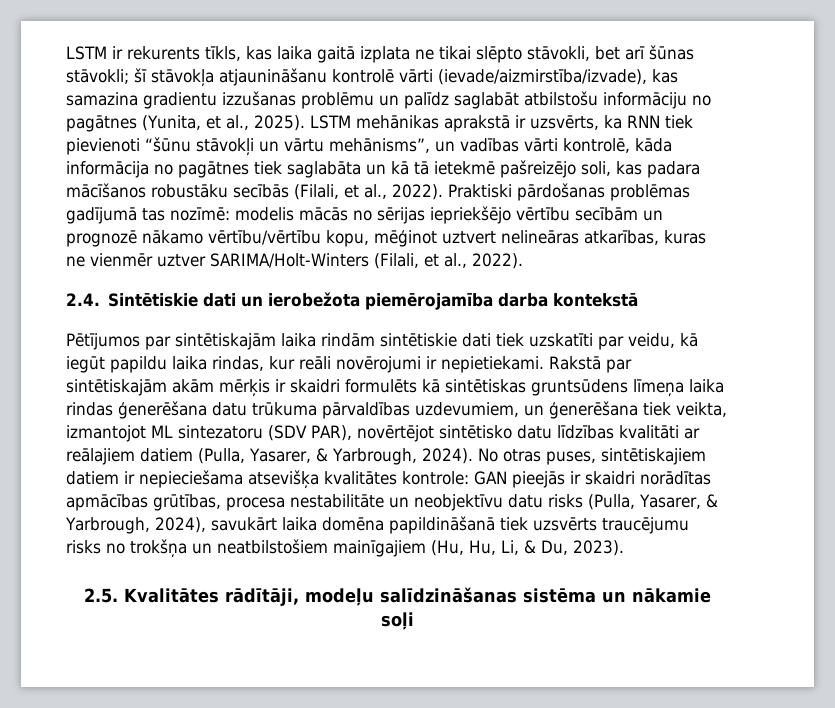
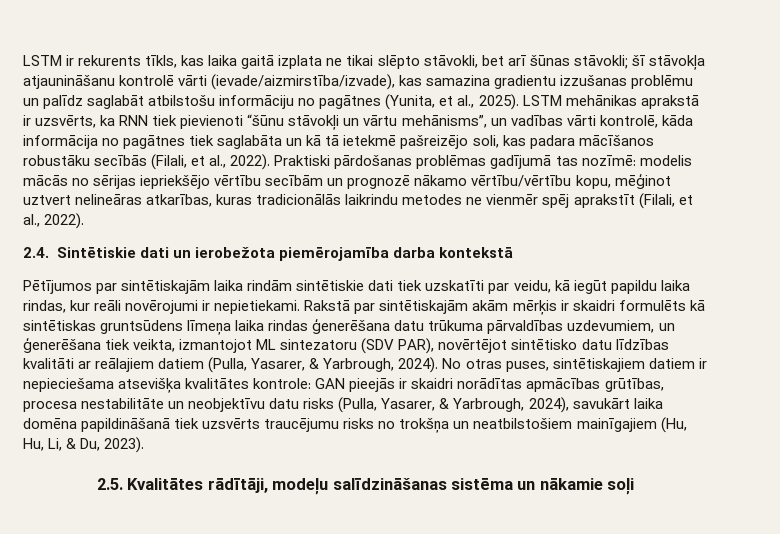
- Praktiski pārdošanas problēmas gadījumā tas nozīmē: modelis mācās no sērijas iepriekšējo vērtību secībām un prognozē nākamo vērtību/vērtību kopu, mēģinot uztvert nelineāras atkarības, kuras ne vienmēr uztver SARIMA/Holt-Winters (Filali, et al., 2022).
+ Praktiski pārdošanas problēmas gadījumā tas nozīmē: modelis mācās no sērijas iepriekšējo vērtību secībām un prognozē nākamo vērtību/vērtību kopu, mēģinot uztvert nelineāras atkarības, kuras tradicionālās laikrindu metodes ne vienmēr spēj aprakstīt (Filali, et al., 2022).

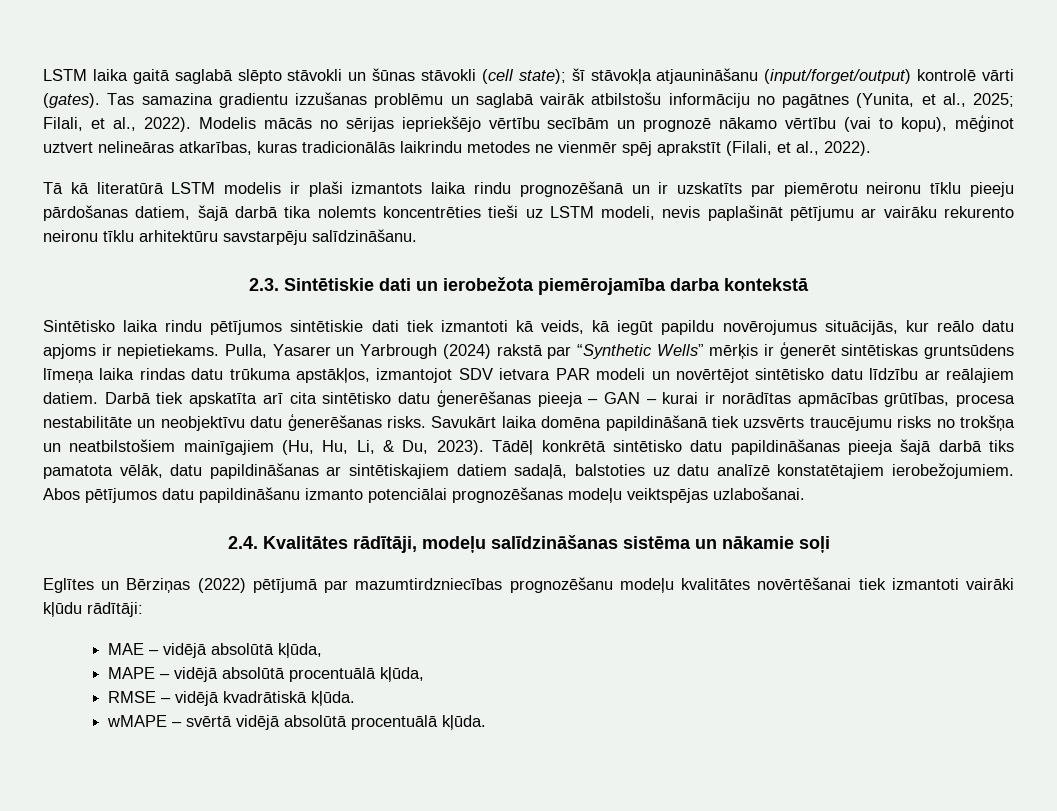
- LSTM ir rekurents tīkls, kas laika gaitā izplata ne tikai slēpto stāvokli, bet arī šūnas stāvokli; šī stāvokļa atjaunināšanu kontrolē vārti (ievade/aizmirstība/izvade), kas samazina gradientu izzušanas problēmu un palīdz saglabāt atbilstošu informāciju no pagātnes (Yunita, et al., 2025). LSTM mehānikas aprakstā ir uzsvērts, ka RNN tiek pievienoti “šūnu stāvokļi un vārtu mehānisms”, un vadības vārti kontrolē, kāda informācija no pagātnes tiek saglabāta un kā tā ietekmē pašreizējo soli, kas padara mācīšanos robustāku secībās (Filali, et al., 2022). Praktiski pārdošanas problēmas gadījumā tas nozīmē: modelis mācās no sērijas iepriekšējo vērtību secībām un prognozē nākamo vērtību/vērtību kopu, mēģinot uztvert nelineāras atkarības, kuras tradicionālās laikrindu metodes ne vienmēr spēj aprakstīt (Filali, et al., 2022).
+ LSTM laika gaitā saglabā slēpto stāvokli un šūnas stāvokli (cell state); šī stāvokļa atjaunināšanu (input/forget/output) kontrolē vārti (gates). Tas samazina gradientu izzušanas problēmu un saglabā vairāk atbilstošu informāciju no pagātnes (Yunita, et al., 2025; Filali, et al., 2022). Modelis mācās no sērijas iepriekšējo vērtību secībām un prognozē nākamo vērtību (vai to kopu), mēģinot uztvert nelineāras atkarības, kuras tradicionālās laikrindu metodes ne vienmēr spēj aprakstīt (Filali, et al., 2022).
- 2.4. Sintētiskie dati un ierobežota piemērojamība darba kontekstā
+ Tā kā literatūrā LSTM modelis ir plaši izmantots laika rindu prognozēšanā un ir uzskatīts par piemērotu neironu tīklu pieeju pārdošanas datiem, šajā darbā tika nolemts koncentrēties tieši uz LSTM modeli, nevis paplašināt pētījumu ar vairāku rekurento neironu tīklu arhitektūru savstarpēju salīdzināšanu.
+ 2.3. Sintētiskie dati un ierobežota piemērojamība darba kontekstā
- Pētījumos par sintētiskajām laika rindām sintētiskie dati tiek uzskatīti par veidu, kā iegūt papildu laika rindas, kur reāli novērojumi ir nepietiekami. Rakstā par sintētiskajām akām mērķis ir skaidri formulēts kā sintētiskas gruntsūdens līmeņa laika rindas ģenerēšana datu trūkuma pārvaldības uzdevumiem, un ģenerēšana tiek veikta, izmantojot ML sintezatoru (SDV PAR), novērtējot sintētisko datu līdzības kvalitāti ar reālajiem datiem (Pulla, Yasarer, & Yarbrough, 2024). No otras puses, sintētiskajiem datiem ir nepieciešama atsevišķa kvalitātes kontrole: GAN pieejās ir skaidri norādītas apmācības grūtības, procesa nestabilitāte un neobjektīvu datu risks (Pulla, Yasarer, & Yarbrough, 2024), savukārt laika domēna papildināšanā tiek uzsvērts traucējumu risks no trokšņa un neatbilstošiem mainīgajiem (Hu, Hu, Li, & Du, 2023).
- 2.5. Kvalitātes rādītāji, modeļu salīdzināšanas sistēma un nākamie soļi
+ Sintētisko laika rindu pētījumos sintētiskie dati tiek izmantoti kā veids, kā iegūt papildu novērojumus situācijās, kur reālo datu apjoms ir nepietiekams. Pulla, Yasarer un Yarbrough (2024) rakstā par “Synthetic Wells” mērķis ir ģenerēt sintētiskas gruntsūdens līmeņa laika rindas datu trūkuma apstākļos, izmantojot SDV ietvara PAR modeli un novērtējot sintētisko datu līdzību ar reālajiem datiem. Darbā tiek apskatīta arī cita sintētisko datu ģenerēšanas pieeja – GAN – kurai ir norādītas apmācības grūtības, procesa nestabilitāte un neobjektīvu datu ģenerēšanas risks. Savukārt laika domēna papildināšanā tiek uzsvērts traucējumu risks no trokšņa un neatbilstošiem mainīgajiem (Hu, Hu, Li, & Du, 2023). Tādēļ konkrētā sintētisko datu papildināšanas pieeja šajā darbā tiks pamatota vēlāk, datu papildināšanas ar sintētiskajiem datiem sadaļā, balstoties uz datu analīzē konstatētajiem ierobežojumiem. Abos pētījumos datu papildināšanu izmanto potenciālai prognozēšanas modeļu veiktspējas uzlabošanai.
+ 2.4. Kvalitātes rādītāji, modeļu salīdzināšanas sistēma un nākamie soļi
+ Eglītes un Bērziņas (2022) pētījumā par mazumtirdzniecības prognozēšanu modeļu kvalitātes novērtēšanai tiek izmantoti vairāki kļūdu rādītāji:
+ MAE – vidējā absolūtā kļūda,
+ MAPE – vidējā absolūtā procentuālā kļūda,
+ RMSE – vidējā kvadrātiskā kļūda.
+ wMAPE – svērtā vidējā absolūtā procentuālā kļūda.

